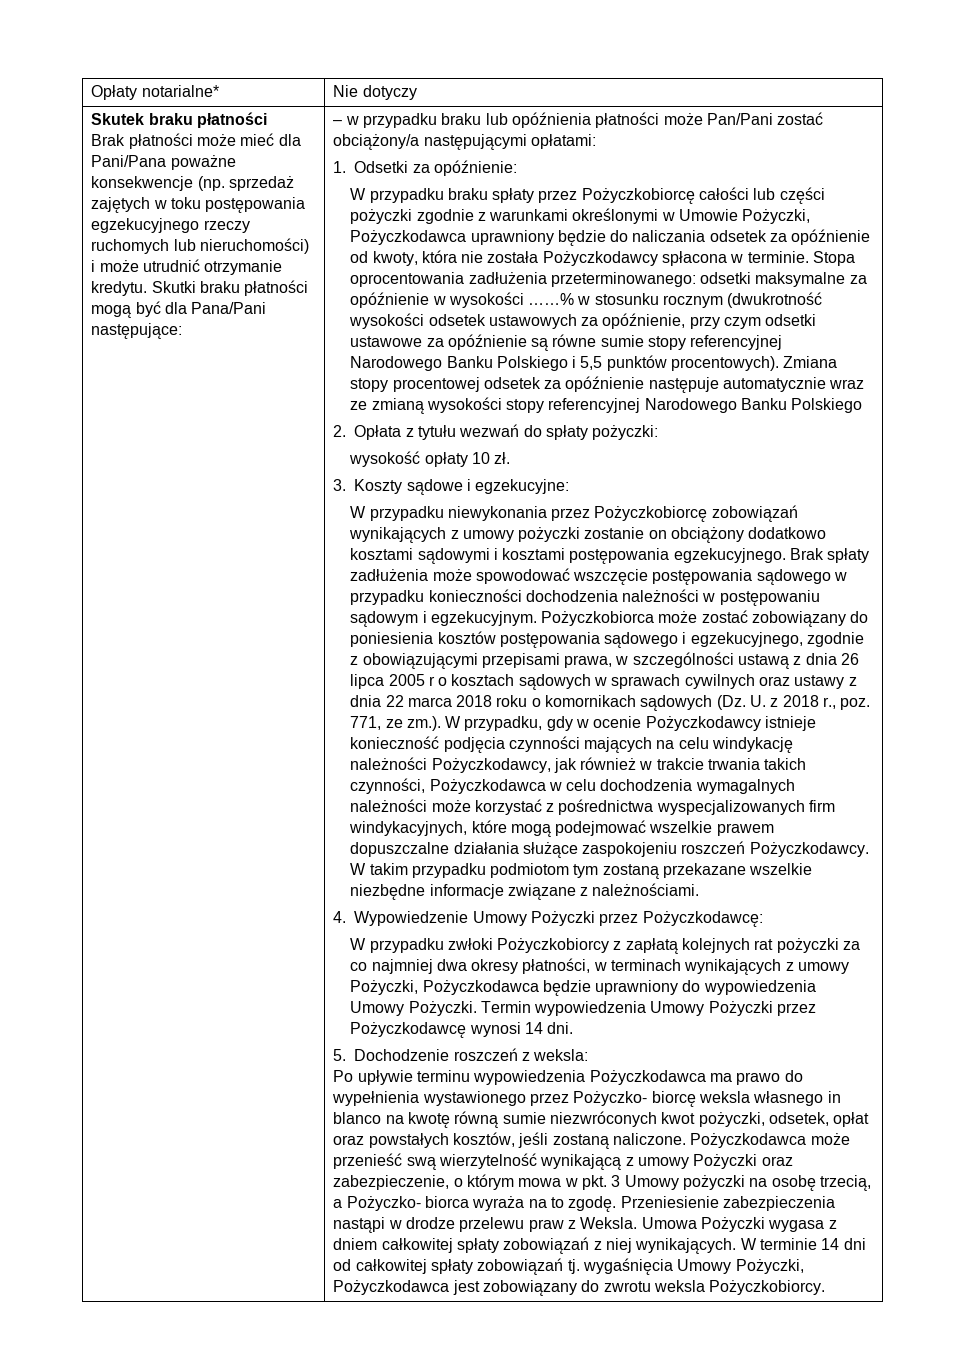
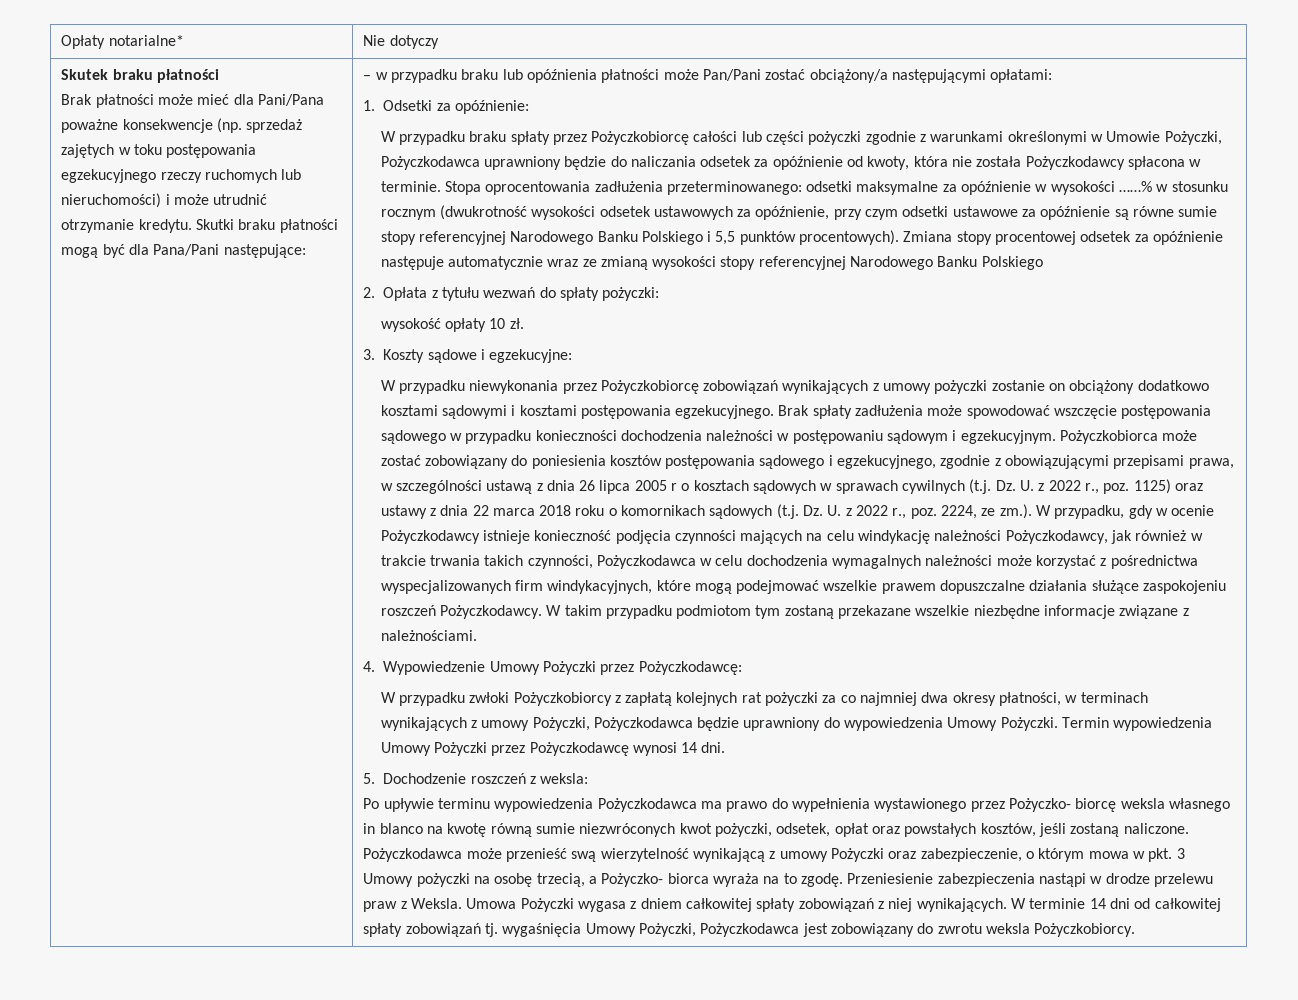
- Pożyczkobiorca może zostać zobowiązany do poniesienia kosztów postępowania sądowego i egzekucyjnego, zgodnie z obowiązującymi przepisami prawa, w szczególności ustawą z dnia 26 lipca 2005 r o kosztach sądowych w sprawach cywilnych oraz ustawy z dnia 22 marca 2018 roku o komornikach sądowych (Dz. U. z 2018 r., poz. 771, ze zm.). W przypadku, gdy w ocenie Pożyczkodawcy istnieje konieczność podjęcia czynności mających na celu windykację należności Pożyczkodawcy, jak również w trakcie trwania takich czynności, Pożyczkodawca w celu dochodzenia wymagalnych należności może korzystać z pośrednictwa wyspecjalizowanych firm windykacyjnych, które mogą podejmować wszelkie prawem dopuszczalne działania służące zaspokojeniu roszczeń Pożyczkodawcy.
+ Pożyczkobiorca może zostać zobowiązany do poniesienia kosztów postępowania sądowego i egzekucyjnego, zgodnie z obowiązującymi przepisami prawa, w szczególności ustawą z dnia 26 lipca 2005 r o kosztach sądowych w sprawach cywilnych (t.j. Dz. U. z 2022 r., poz. 1125) oraz ustawy z dnia 22 marca 2018 roku o komornikach sądowych (t.j. Dz. U. z 2022 r., poz. 2224, ze zm.). W przypadku, gdy w ocenie Pożyczkodawcy istnieje konieczność podjęcia czynności mających na celu windykację należności Pożyczkodawcy, jak również w trakcie trwania takich czynności, Pożyczkodawca w celu dochodzenia wymagalnych należności może korzystać z pośrednictwa wyspecjalizowanych firm windykacyjnych, które mogą podejmować wszelkie prawem dopuszczalne działania służące zaspokojeniu roszczeń Pożyczkodawcy.

